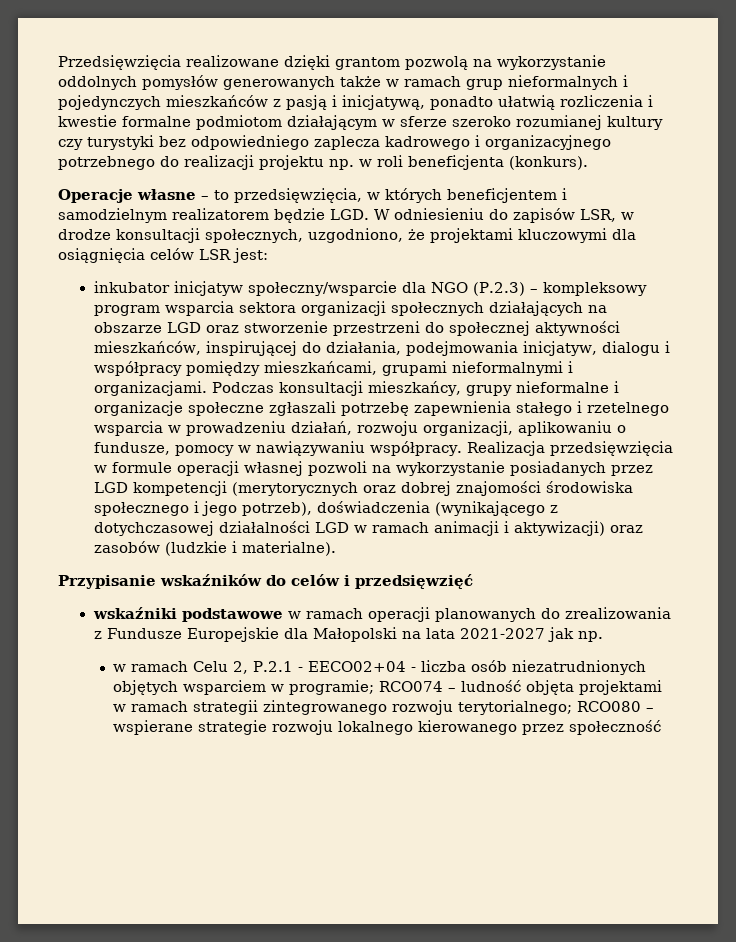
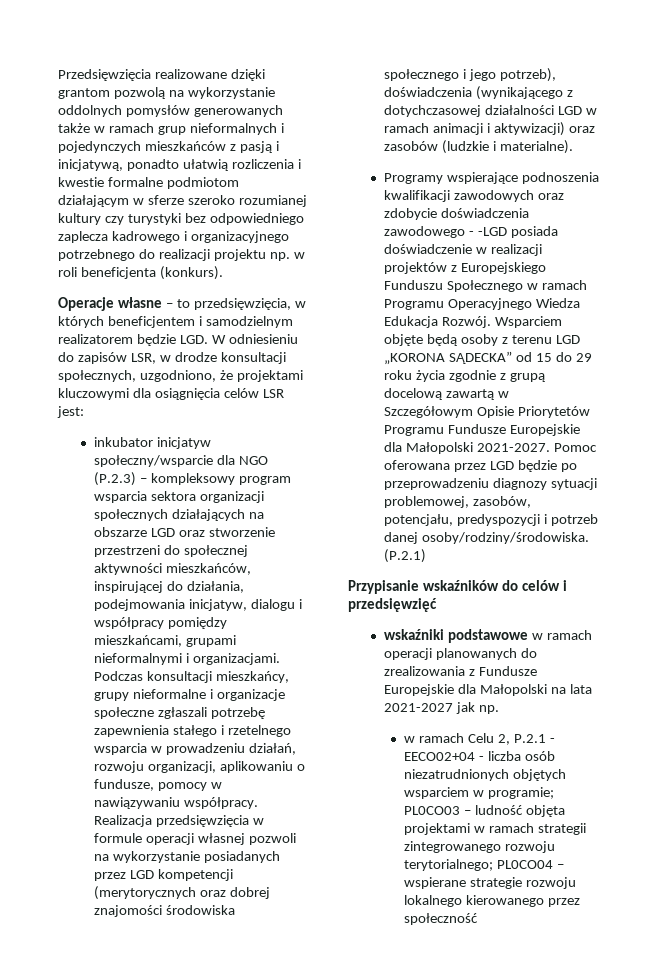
+ Programy wspierające podnoszenia kwalifikacji zawodowych oraz zdobycie doświadczenia zawodowego - -LGD posiada doświadczenie w realizacji projektów z Europejskiego Funduszu Społecznego w ramach Programu Operacyjnego Wiedza Edukacja Rozwój. Wsparciem objęte będą osoby z terenu LGD „KORONA SĄDECKA” od 15 do 29 roku życia zgodnie z grupą docelową zawartą w Szczegółowym Opisie Priorytetów Programu Fundusze Europejskie dla Małopolski 2021-2027. Pomoc oferowana przez LGD będzie po przeprowadzeniu diagnozy sytuacji problemowej, zasobów, potencjału, predyspozycji i potrzeb danej osoby/rodziny/środowiska. (P.2.1)
- w ramach Celu 2, P.2.1 - EECO02+04 - liczba osób niezatrudnionych objętych wsparciem w programie; RCO074 – ludność objęta projektami w ramach strategii zintegrowanego rozwoju terytorialnego; RCO080 – wspierane strategie rozwoju lokalnego kierowanego przez społeczność
+ w ramach Celu 2, P.2.1 - EECO02+04 - liczba osób niezatrudnionych objętych wsparciem w programie; PL0CO03 – ludność objęta projektami w ramach strategii zintegrowanego rozwoju terytorialnego; PL0CO04 – wspierane strategie rozwoju lokalnego kierowanego przez społeczność

